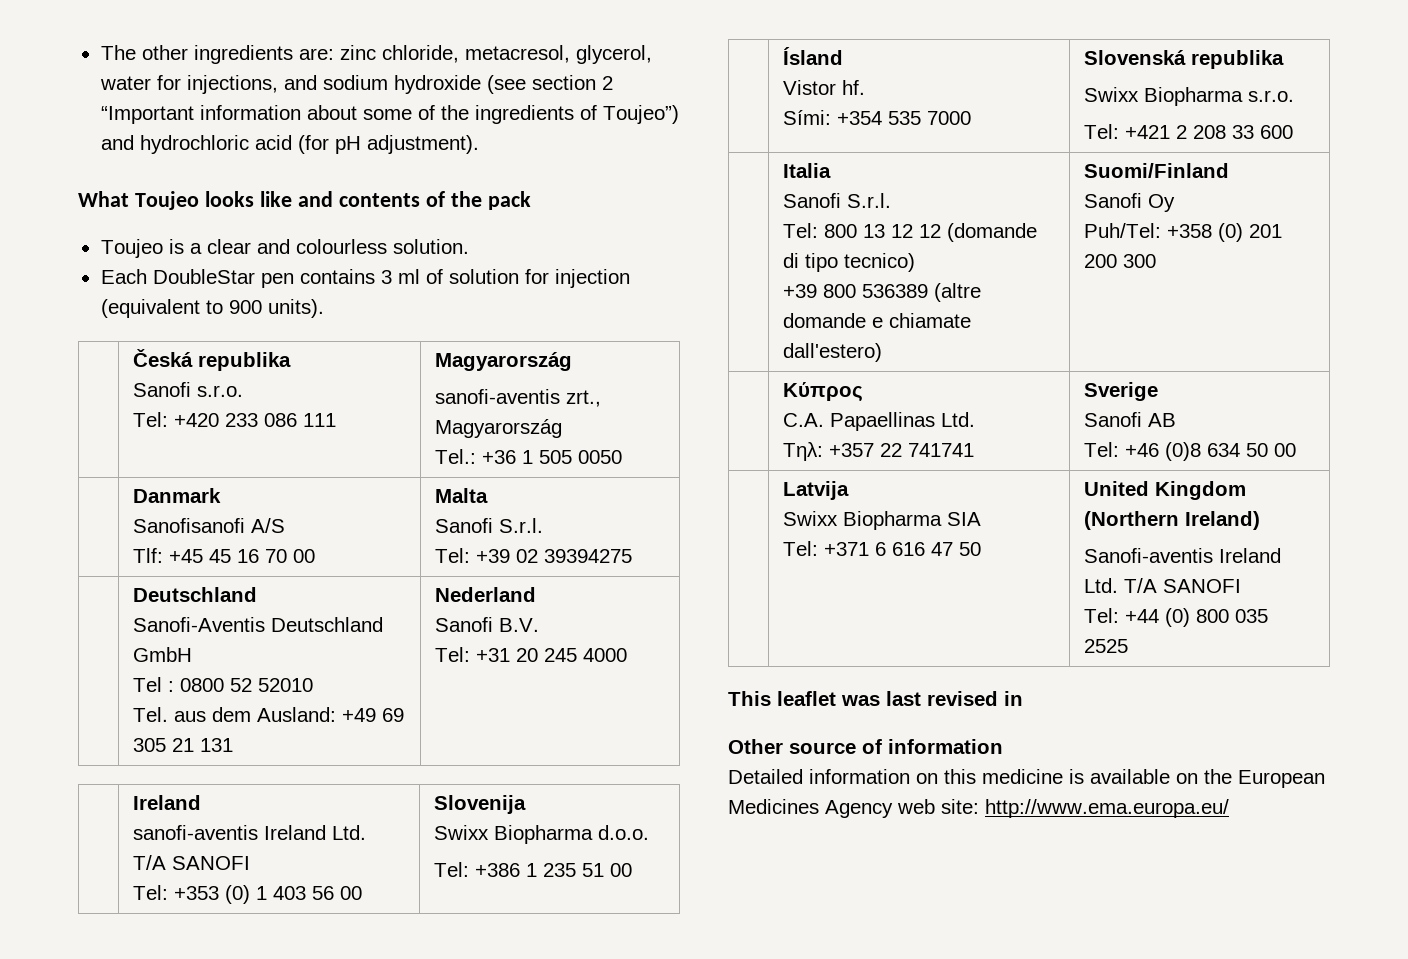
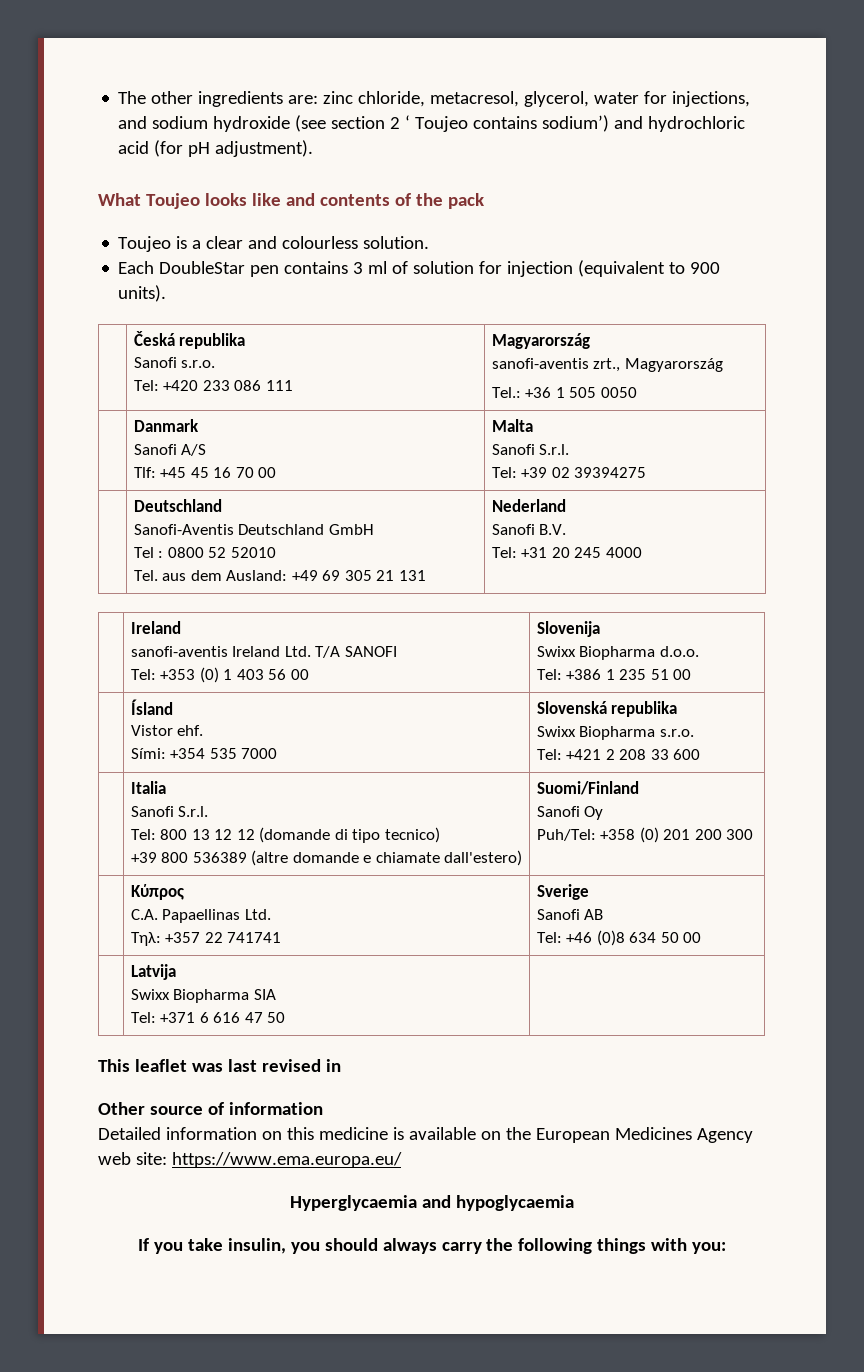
- The other ingredients are: zinc chloride, metacresol, glycerol, water for injections, and sodium hydroxide (see section 2 “Important information about some of the ingredients of Toujeo”) and hydrochloric acid (for pH adjustment).
+ The other ingredients are: zinc chloride, metacresol, glycerol, water for injections, and sodium hydroxide (see section 2 ‘ Toujeo contains sodium’) and hydrochloric acid (for pH adjustment).
  | Danmark
- Sanofisanofi A/S
+ Sanofi A/S
  | Ísland
- Vistor hf.
+ Vistor ehf.
  | Latvija
  Swixx Biopharma SIA
- Tel: +371 6 616 47 50 | United Kingdom (Northern Ireland)
- Sanofi-aventis Ireland Ltd. T/A SANOFI
- Tel: +44 (0) 800 035 2525
+ Tel: +371 6 616 47 50 |
- Detailed information on this medicine is available on the European Medicines Agency web site: http://www.ema.europa.eu/
+ Detailed information on this medicine is available on the European Medicines Agency web site: https://www.ema.europa.eu/
+ Hyperglycaemia and hypoglycaemia
+ If you take insulin, you should always carry the following things with you:

